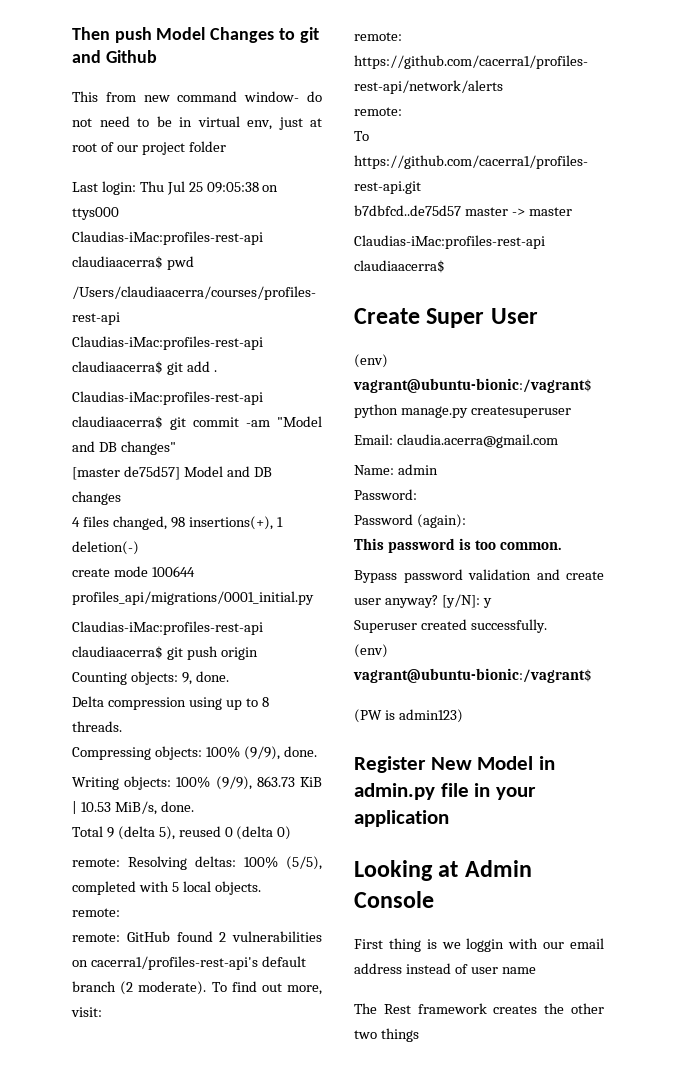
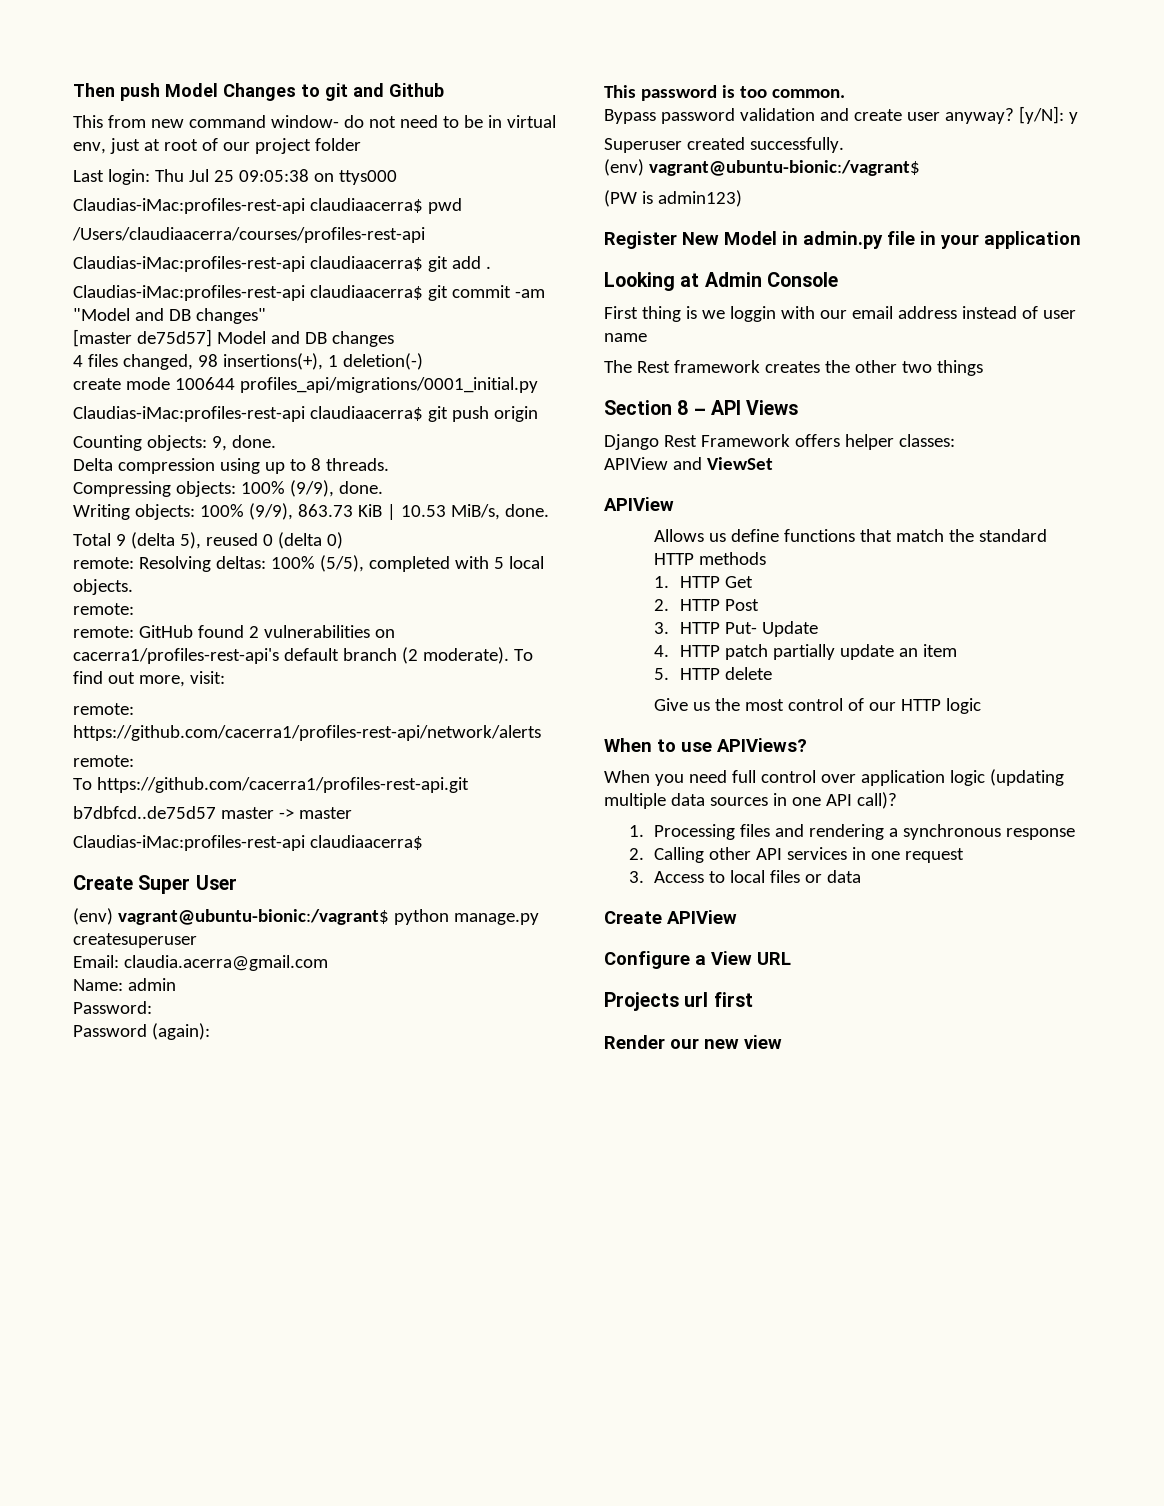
+ Section 8 – API Views
+ Django Rest Framework offers helper classes:
+ APIView and ViewSet
+ APIView
+ Allows us define functions that match the standard HTTP methods
+ 1. HTTP Get
+ 2. HTTP Post
+ 3. HTTP Put- Update
+ 4. HTTP patch partially update an item
+ 5. HTTP delete
+ Give us the most control of our HTTP logic
+ When to use APIViews?
+ When you need full control over application logic (updating multiple data sources in one API call)?
+ 1. Processing files and rendering a synchronous response
+ 2. Calling other API services in one request
+ 3. Access to local files or data
+ Create APIView
+ Configure a View URL
+ Projects url first
+ Render our new view

